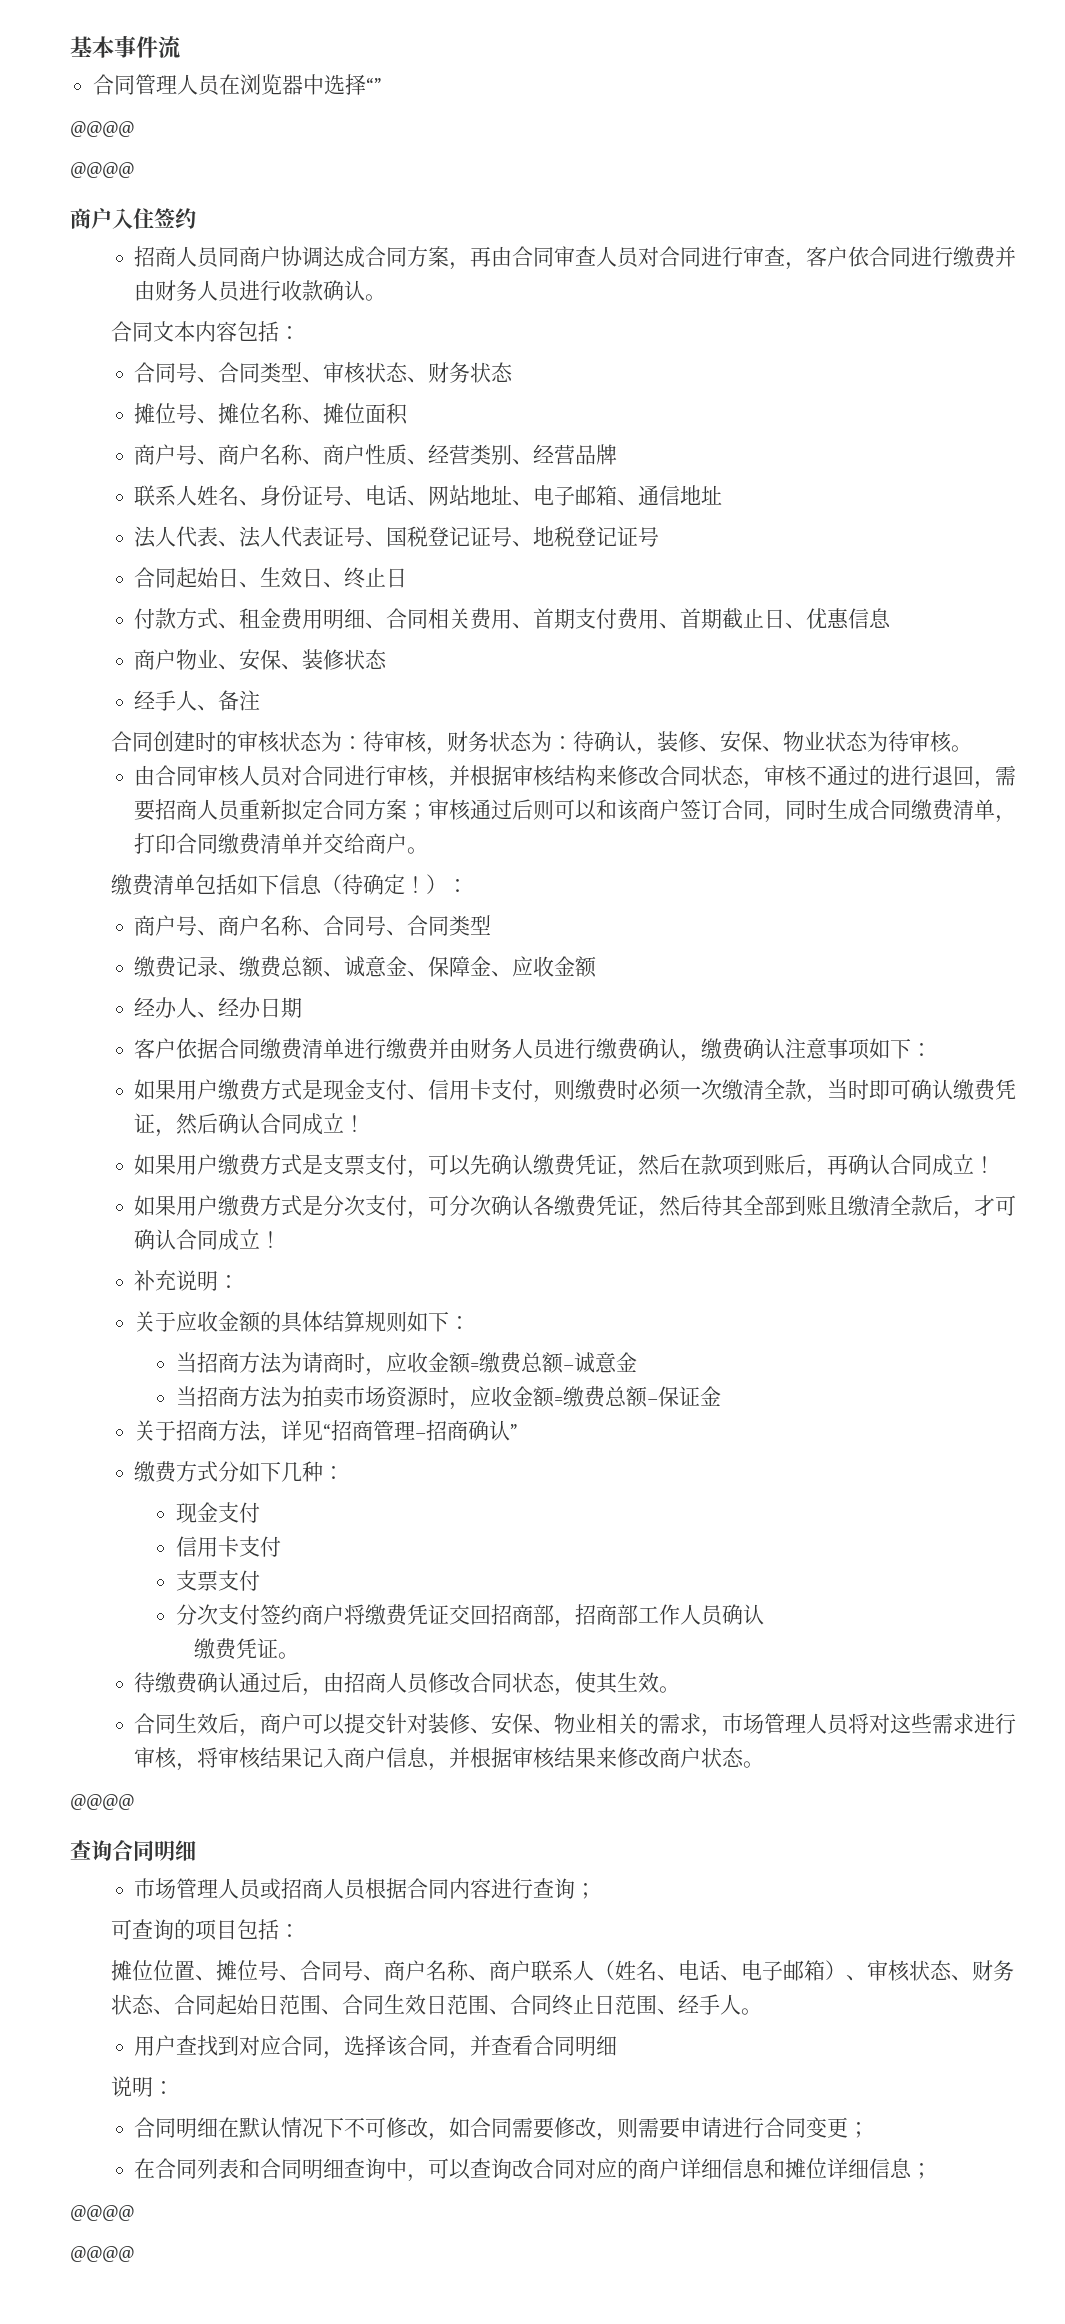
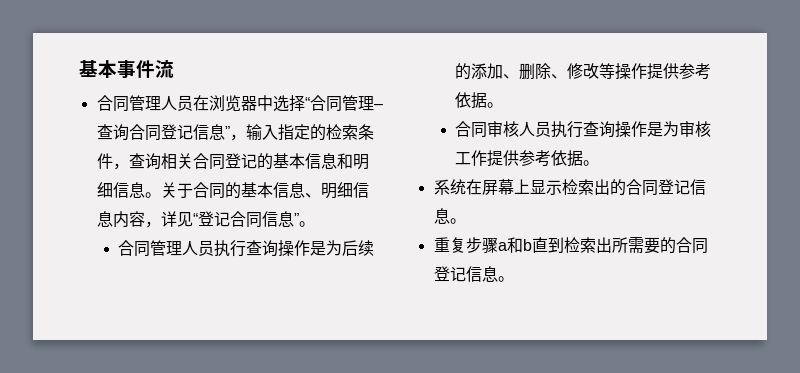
- 合同管理人员在浏览器中选择“”
- @@@@
- @@@@
- 商户入住签约
- 招商人员同商户协调达成合同方案，再由合同审查人员对合同进行审查，客户依合同进行缴费并由财务人员进行收款确认。
- 合同文本内容包括：
- 合同号、合同类型、审核状态、财务状态
- 摊位号、摊位名称、摊位面积
- 商户号、商户名称、商户性质、经营类别、经营品牌
- 联系人姓名、身份证号、电话、网站地址、电子邮箱、通信地址
- 法人代表、法人代表证号、国税登记证号、地税登记证号
- 合同起始日、生效日、终止日
- 付款方式、租金费用明细、合同相关费用、首期支付费用、首期截止日、优惠信息
- 商户物业、安保、装修状态
- 经手人、备注
- 合同创建时的审核状态为：待审核，财务状态为：待确认，装修、安保、物业状态为待审核。
- 由合同审核人员对合同进行审核，并根据审核结构来修改合同状态，审核不通过的进行退回，需要招商人员重新拟定合同方案；审核通过后则可以和该商户签订合同，同时生成合同缴费清单，打印合同缴费清单并交给商户。
- 缴费清单包括如下信息（待确定！）：
- 商户号、商户名称、合同号、合同类型
- 缴费记录、缴费总额、诚意金、保障金、应收金额
- 经办人、经办日期
- 客户依据合同缴费清单进行缴费并由财务人员进行缴费确认，缴费确认注意事项如下：
- 如果用户缴费方式是现金支付、信用卡支付，则缴费时必须一次缴清全款，当时即可确认缴费凭证，然后确认合同成立！
- 如果用户缴费方式是支票支付，可以先确认缴费凭证，然后在款项到账后，再确认合同成立！
- 如果用户缴费方式是分次支付，可分次确认各缴费凭证，然后待其全部到账且缴清全款后，才可确认合同成立！
- 补充说明：
- 关于应收金额的具体结算规则如下：
- 当招商方法为请商时，应收金额=缴费总额–诚意金
- 当招商方法为拍卖市场资源时，应收金额=缴费总额–保证金
- 关于招商方法，详见“招商管理–招商确认”
- 缴费方式分如下几种：
- 现金支付
- 信用卡支付
- 支票支付
- 分次支付签约商户将缴费凭证交回招商部，招商部工作人员确认
- 缴费凭证。
- 待缴费确认通过后，由招商人员修改合同状态，使其生效。
- 合同生效后，商户可以提交针对装修、安保、物业相关的需求，市场管理人员将对这些需求进行审核，将审核结果记入商户信息，并根据审核结果来修改商户状态。
- @@@@
- 查询合同明细
- 市场管理人员或招商人员根据合同内容进行查询；
- 可查询的项目包括：
- 摊位位置、摊位号、合同号、商户名称、商户联系人（姓名、电话、电子邮箱）、审核状态、财务状态、合同起始日范围、合同生效日范围、合同终止日范围、经手人。
- 用户查找到对应合同，选择该合同，并查看合同明细
- 说明：
- 合同明细在默认情况下不可修改，如合同需要修改，则需要申请进行合同变更；
- 在合同列表和合同明细查询中，可以查询改合同对应的商户详细信息和摊位详细信息；
- @@@@
- @@@@
+ 合同管理人员在浏览器中选择“合同管理–查询合同登记信息”，输入指定的检索条件，查询相关合同登记的基本信息和明细信息。关于合同的基本信息、明细信息内容，详见“登记合同信息”。
+ 合同管理人员执行查询操作是为后续的添加、删除、修改等操作提供参考依据。
+ 合同审核人员执行查询操作是为审核工作提供参考依据。
+ 系统在屏幕上显示检索出的合同登记信息。
+ 重复步骤a和b直到检索出所需要的合同登记信息。

